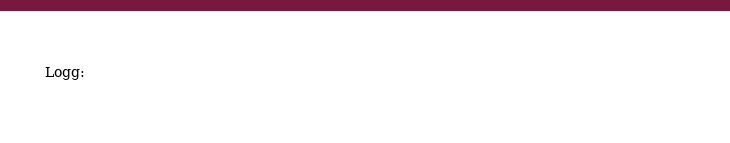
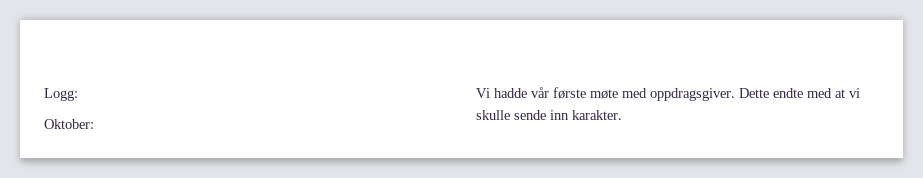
+ Oktober:
+ Vi hadde vår første møte med oppdragsgiver. Dette endte med at vi skulle sende inn karakter.

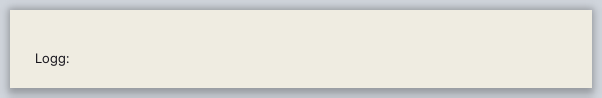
- Oktober:
- Vi hadde vår første møte med oppdragsgiver. Dette endte med at vi skulle sende inn karakter.

